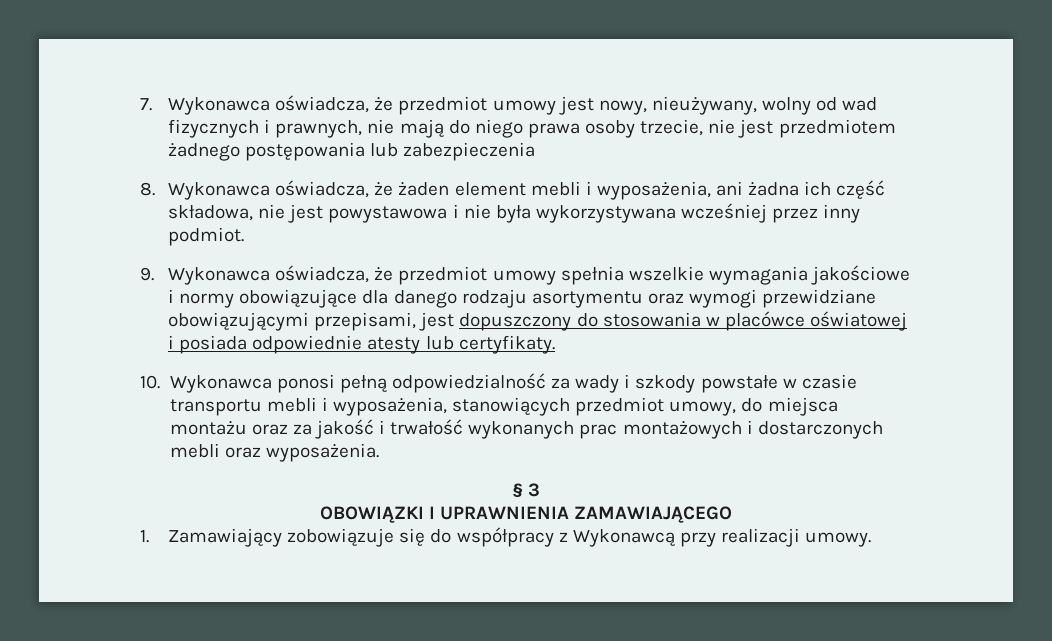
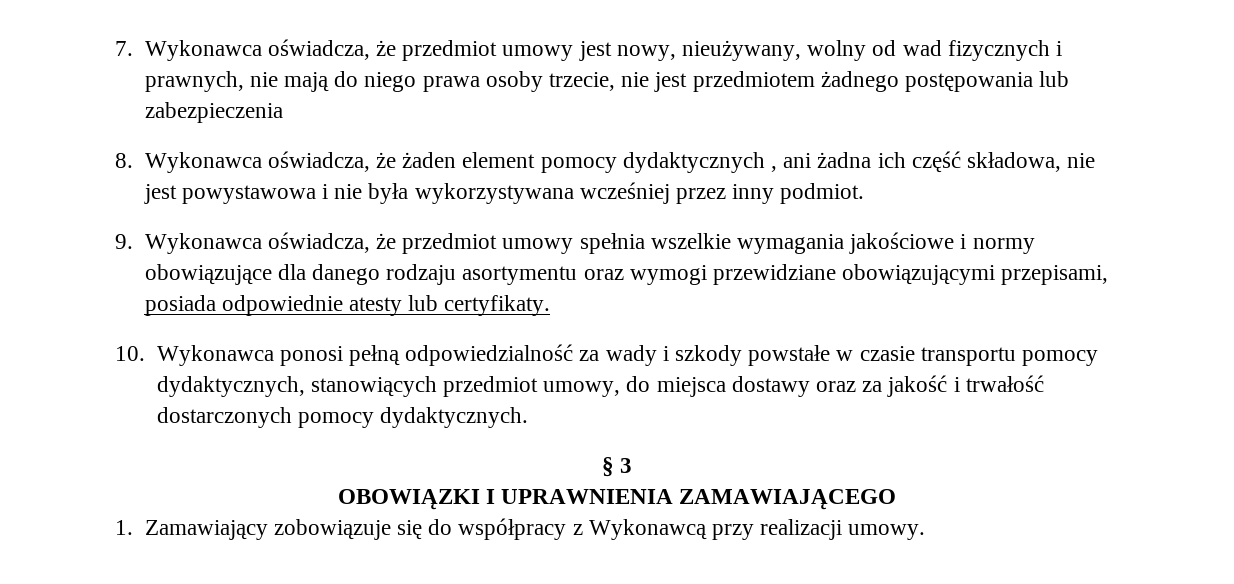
- 8. Wykonawca oświadcza, że żaden element mebli i wyposażenia, ani żadna ich część składowa, nie jest powystawowa i nie była wykorzystywana wcześniej przez inny podmiot.
+ 8. Wykonawca oświadcza, że żaden element pomocy dydaktycznych , ani żadna ich część składowa, nie jest powystawowa i nie była wykorzystywana wcześniej przez inny podmiot.
- 9. Wykonawca oświadcza, że przedmiot umowy spełnia wszelkie wymagania jakościowe i normy obowiązujące dla danego rodzaju asortymentu oraz wymogi przewidziane obowiązującymi przepisami, jest dopuszczony do stosowania w placówce oświatowej i posiada odpowiednie atesty lub certyfikaty.
+ 9. Wykonawca oświadcza, że przedmiot umowy spełnia wszelkie wymagania jakościowe i normy obowiązujące dla danego rodzaju asortymentu oraz wymogi przewidziane obowiązującymi przepisami, posiada odpowiednie atesty lub certyfikaty.
- 10. Wykonawca ponosi pełną odpowiedzialność za wady i szkody powstałe w czasie transportu mebli i wyposażenia, stanowiących przedmiot umowy, do miejsca montażu oraz za jakość i trwałość wykonanych prac montażowych i dostarczonych mebli oraz wyposażenia.
+ 10. Wykonawca ponosi pełną odpowiedzialność za wady i szkody powstałe w czasie transportu pomocy dydaktycznych, stanowiących przedmiot umowy, do miejsca dostawy oraz za jakość i trwałość dostarczonych pomocy dydaktycznych.

